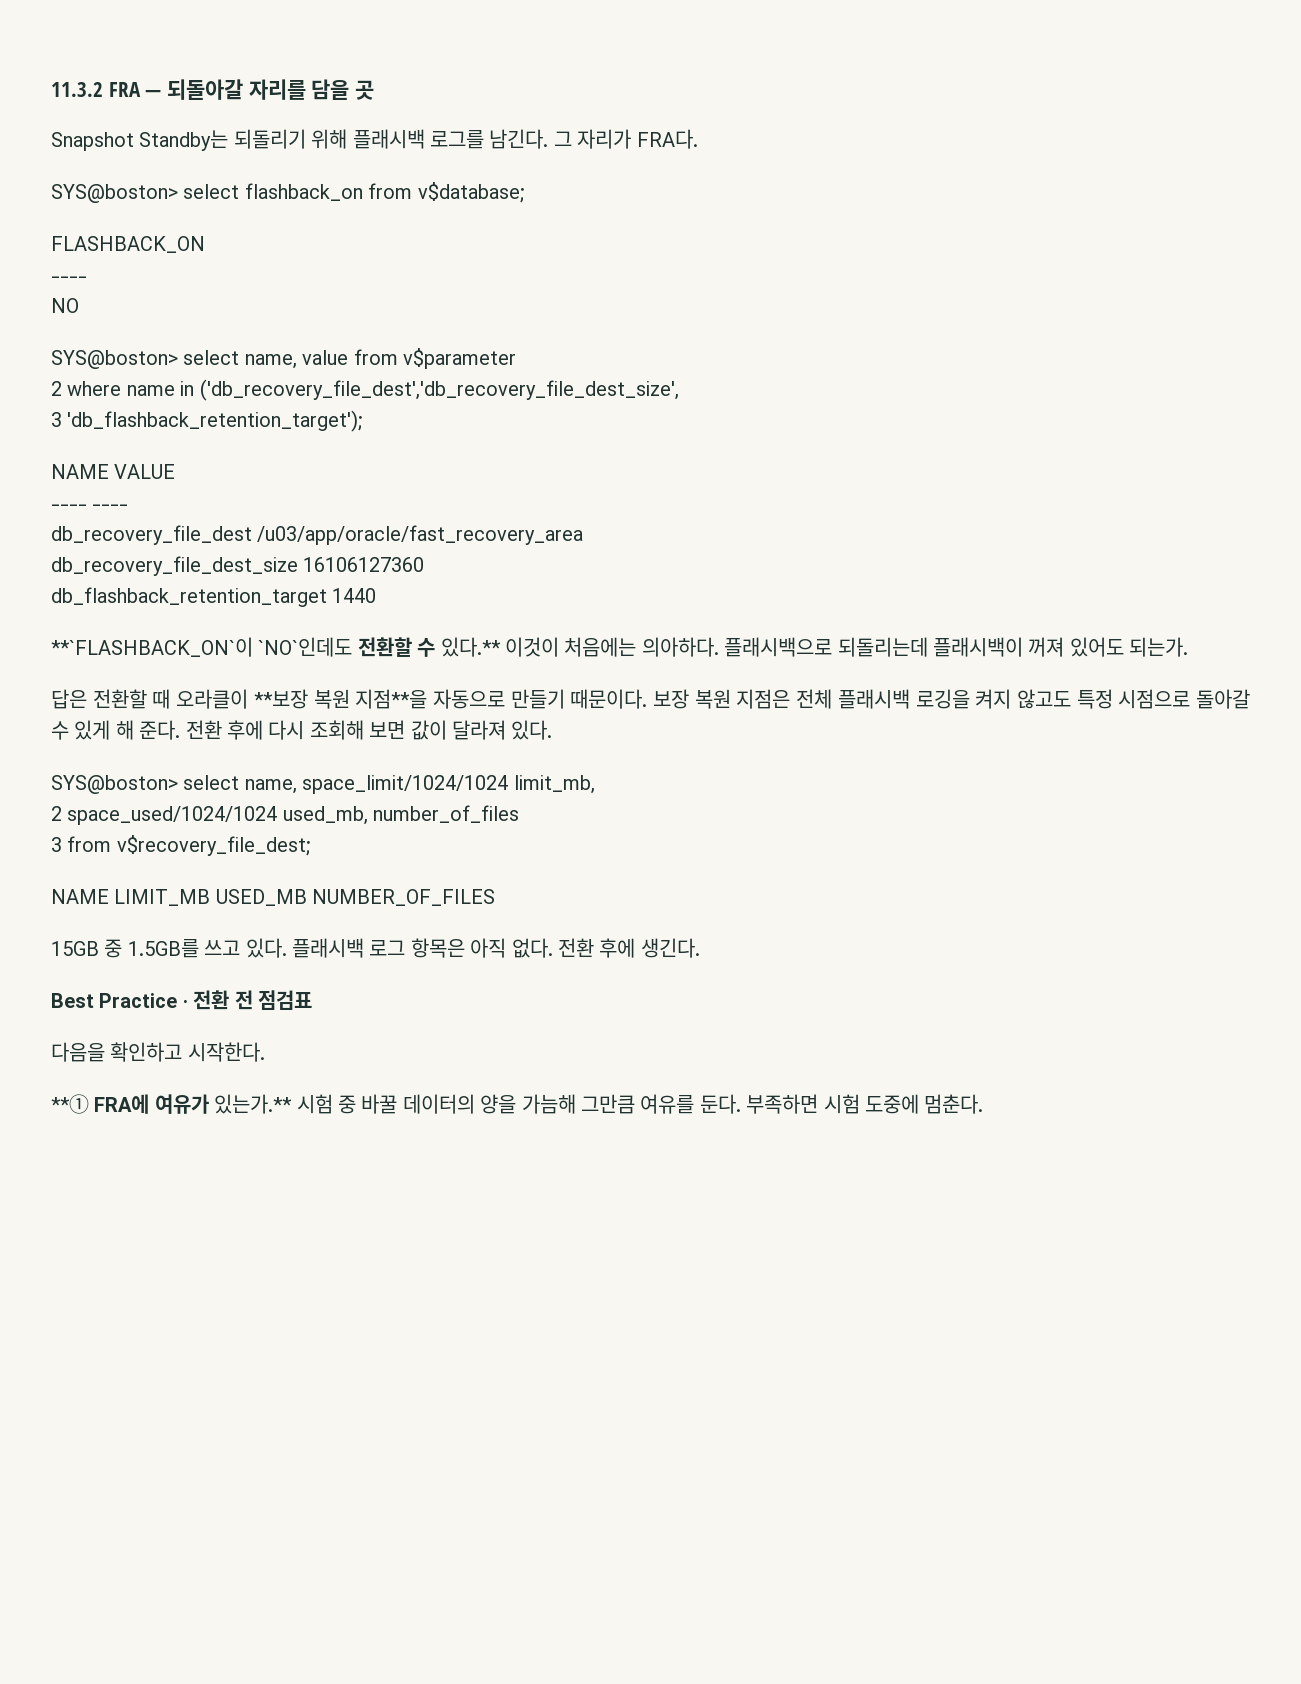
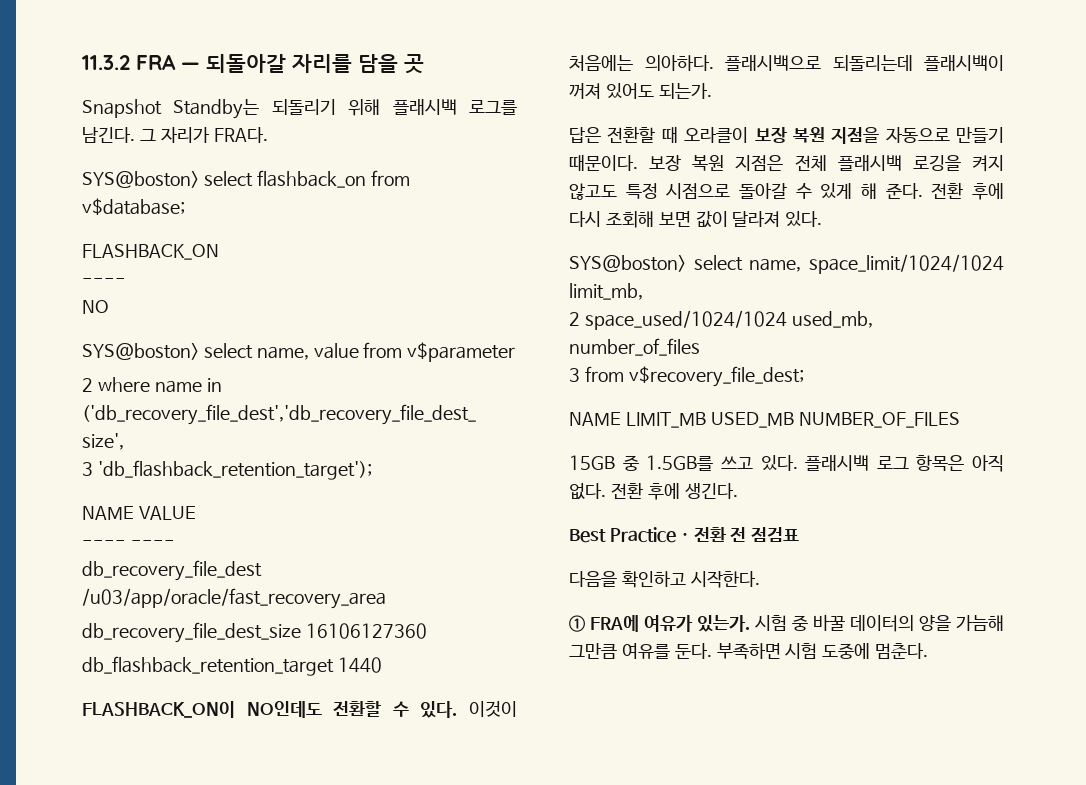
- **`FLASHBACK_ON`이 `NO`인데도 전환할 수 있다.** 이것이 처음에는 의아하다.
+ FLASHBACK_ON이 NO인데도 전환할 수 있다. 이것이 처음에는 의아하다.
- 답은 전환할 때 오라클이 **보장 복원 지점**을 자동으로 만들기 때문이다.
+ 답은 전환할 때 오라클이 보장 복원 지점을 자동으로 만들기 때문이다.
- **① FRA에 여유가 있는가.** 시험 중 바꿀 데이터의 양을 가늠해 그만큼 여유를 둔다.
+ ① FRA에 여유가 있는가. 시험 중 바꿀 데이터의 양을 가늠해 그만큼 여유를 둔다.

